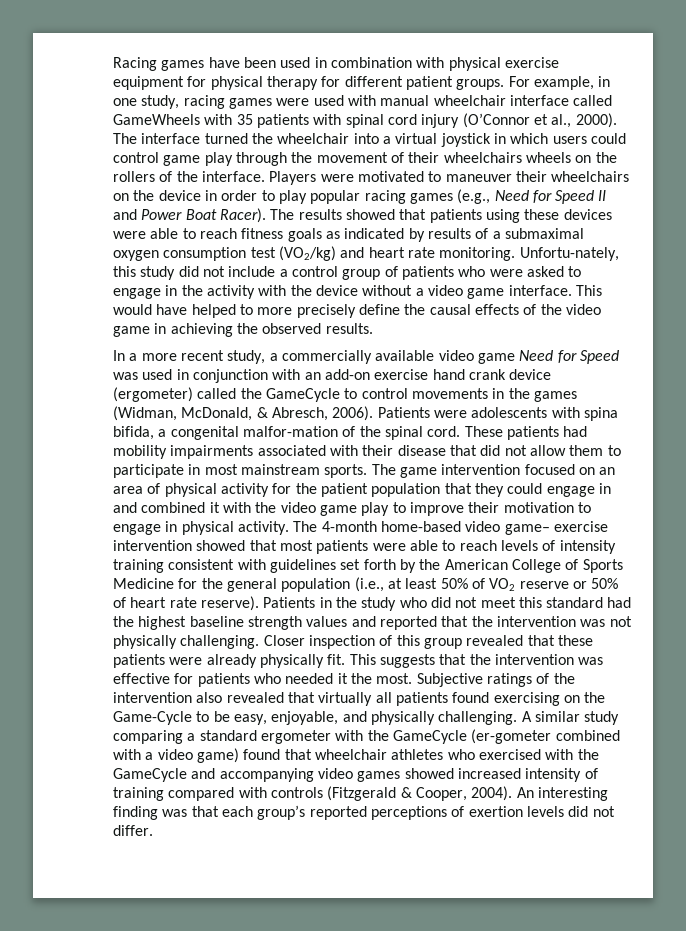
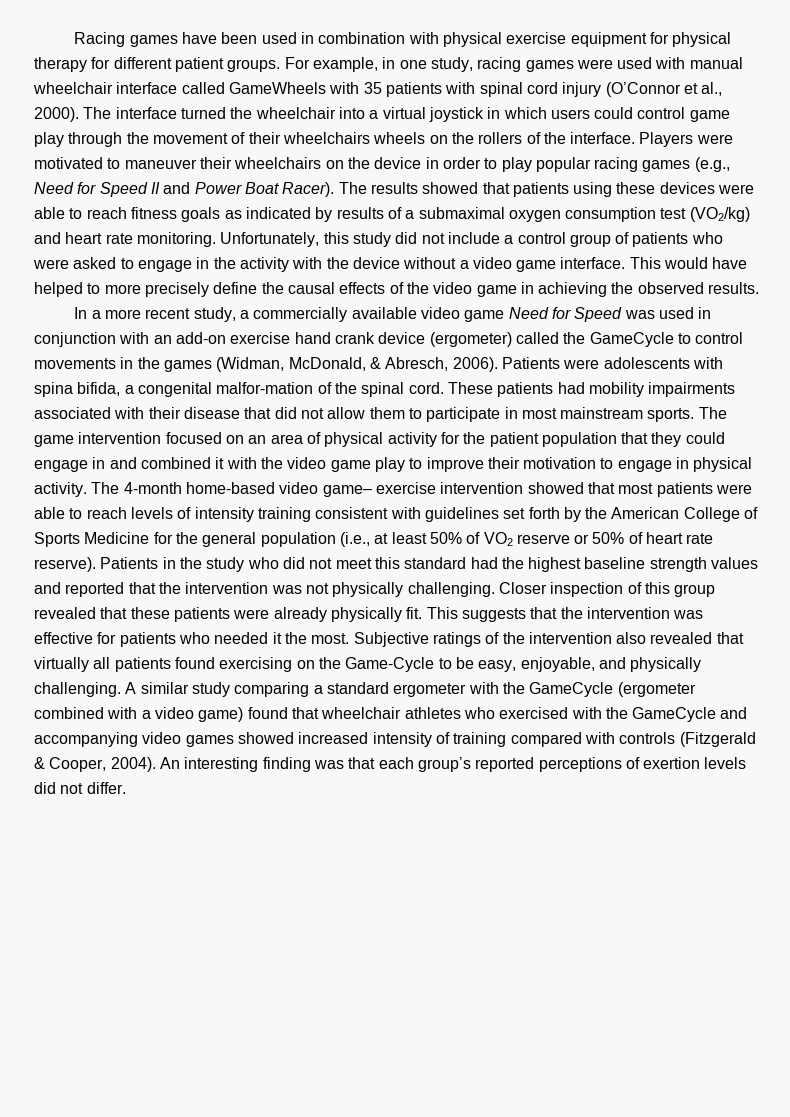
- Unfortu-nately, this study did not include a control group of patients who were asked to engage in the activity with the device without a video game interface.
+ Unfortunately, this study did not include a control group of patients who were asked to engage in the activity with the device without a video game interface.
- A similar study comparing a standard ergometer with the GameCycle (er-gometer combined with a video game) found that wheelchair athletes who exercised with the GameCycle and accompanying video games showed increased intensity of training compared with controls (Fitzgerald & Cooper, 2004).
+ A similar study comparing a standard ergometer with the GameCycle (ergometer combined with a video game) found that wheelchair athletes who exercised with the GameCycle and accompanying video games showed increased intensity of training compared with controls (Fitzgerald & Cooper, 2004).

